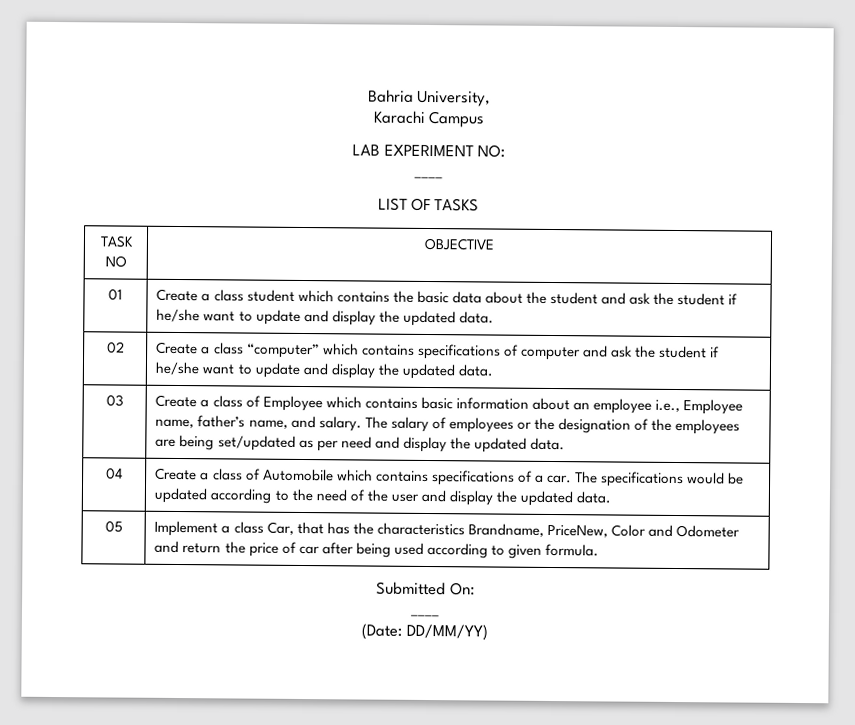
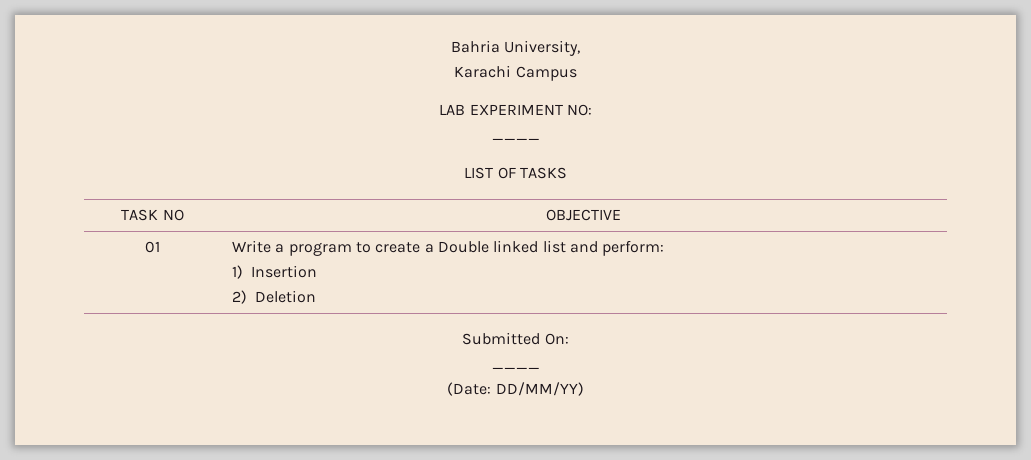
- 01 | Create a class student which contains the basic data about the student and ask the student if he/she want to update and display the updated data.
- 02 | Create a class “computer” which contains specifications of computer and ask the student if he/she want to update and display the updated data.
- 03 | Create a class of Employee which contains basic information about an employee i.e., Employee name, father’s name, and salary. The salary of employees or the designation of the employees are being set/updated as per need and display the updated data.
- 04 | Create a class of Automobile which contains specifications of a car. The specifications would be updated according to the need of the user and display the updated data.
- 05 | Implement a class Car, that has the characteristics Brandname, PriceNew, Color and Odometer and return the price of car after being used according to given formula.
+ 01 | Write a program to create a Double linked list and perform:
+ 1) Insertion
+ 2) Deletion

